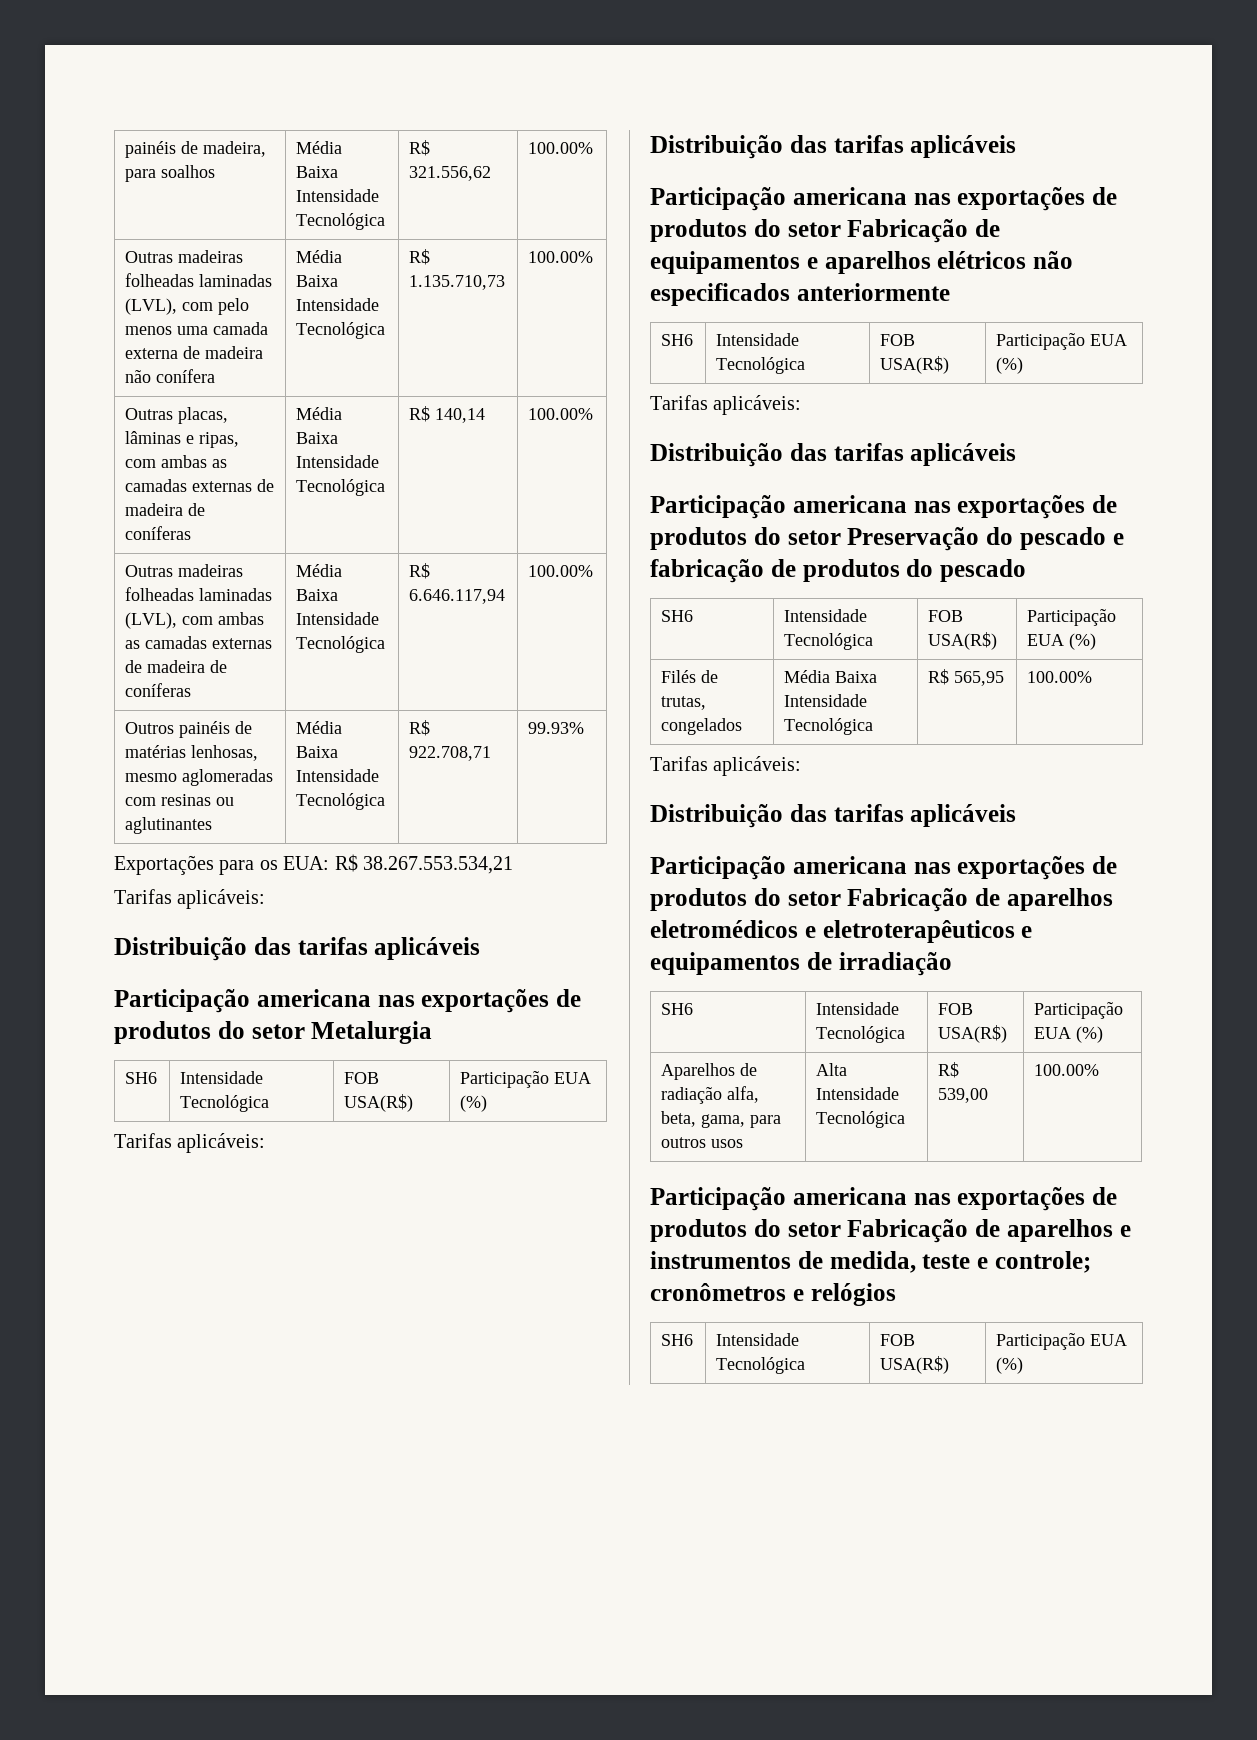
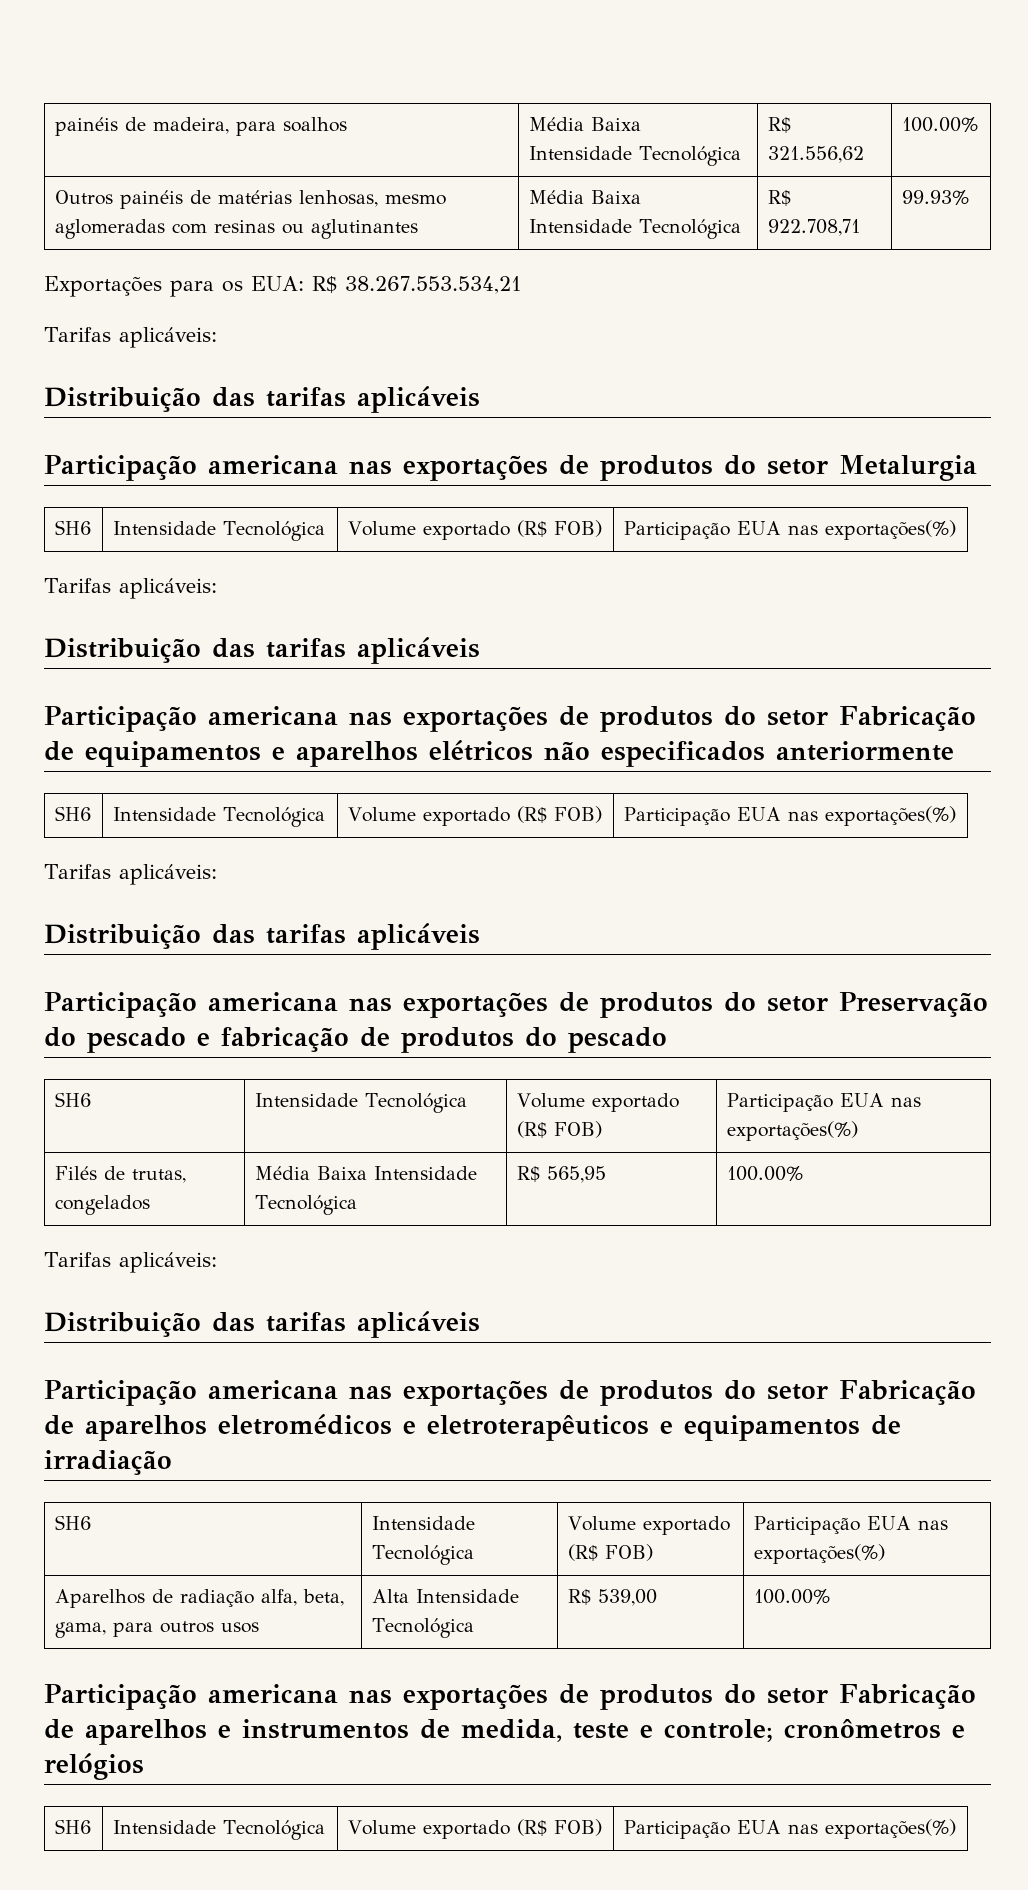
- Outras madeiras folheadas laminadas (LVL), com pelo menos uma camada externa de madeira não conífera | Média Baixa Intensidade Tecnológica | R$ 1.135.710,73 | 100.00%
- Outras placas, lâminas e ripas, com ambas as camadas externas de madeira de coníferas | Média Baixa Intensidade Tecnológica | R$ 140,14 | 100.00%
- Outras madeiras folheadas laminadas (LVL), com ambas as camadas externas de madeira de coníferas | Média Baixa Intensidade Tecnológica | R$ 6.646.117,94 | 100.00%
  Participação americana nas exportações de produtos do setor Metalurgia
- SH6 | Intensidade Tecnológica | FOB USA(R$) | Participação EUA (%)
+ SH6 | Intensidade Tecnológica | Volume exportado (R$ FOB) | Participação EUA nas exportações(%)
  Participação americana nas exportações de produtos do setor Fabricação de equipamentos e aparelhos elétricos não especificados anteriormente
- SH6 | Intensidade Tecnológica | FOB USA(R$) | Participação EUA (%)
+ SH6 | Intensidade Tecnológica | Volume exportado (R$ FOB) | Participação EUA nas exportações(%)
  Participação americana nas exportações de produtos do setor Preservação do pescado e fabricação de produtos do pescado
- SH6 | Intensidade Tecnológica | FOB USA(R$) | Participação EUA (%)
+ SH6 | Intensidade Tecnológica | Volume exportado (R$ FOB) | Participação EUA nas exportações(%)
  Participação americana nas exportações de produtos do setor Fabricação de aparelhos eletromédicos e eletroterapêuticos e equipamentos de irradiação
- SH6 | Intensidade Tecnológica | FOB USA(R$) | Participação EUA (%)
+ SH6 | Intensidade Tecnológica | Volume exportado (R$ FOB) | Participação EUA nas exportações(%)
  Participação americana nas exportações de produtos do setor Fabricação de aparelhos e instrumentos de medida, teste e controle; cronômetros e relógios
- SH6 | Intensidade Tecnológica | FOB USA(R$) | Participação EUA (%)
+ SH6 | Intensidade Tecnológica | Volume exportado (R$ FOB) | Participação EUA nas exportações(%)

